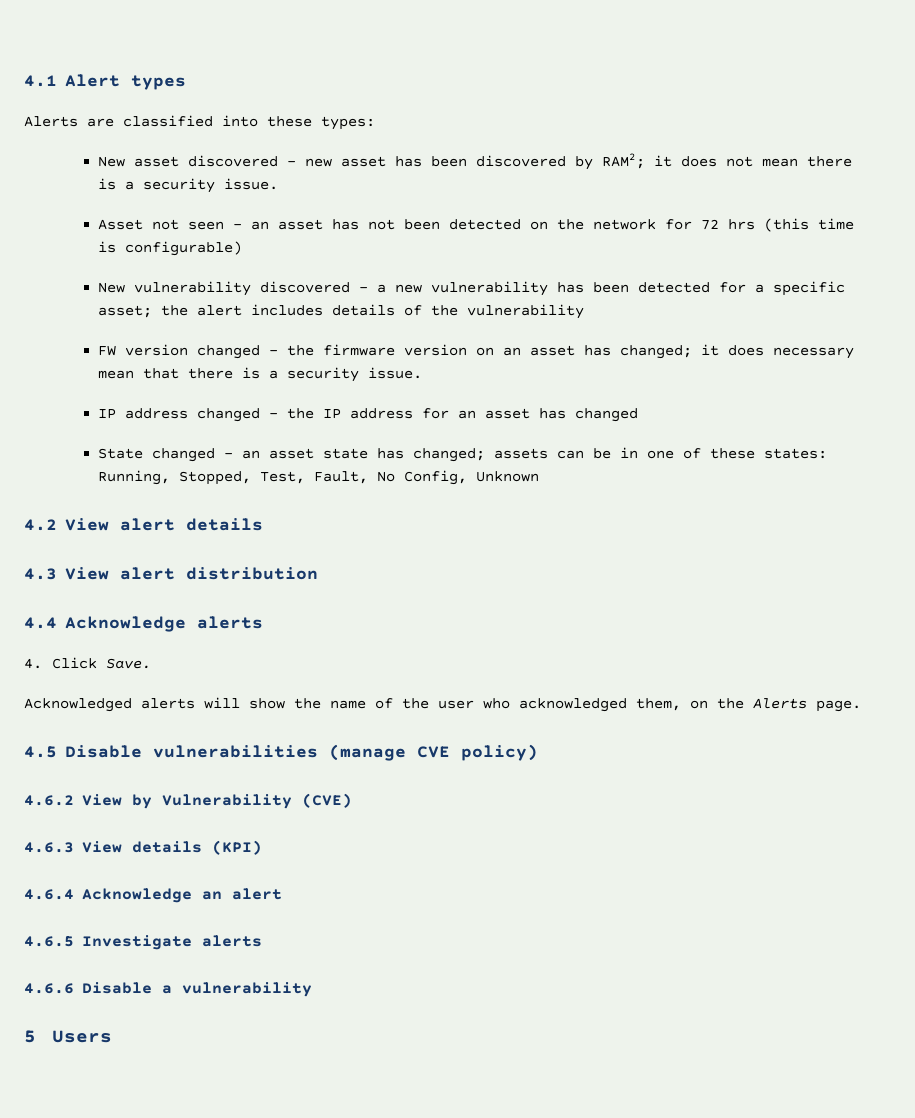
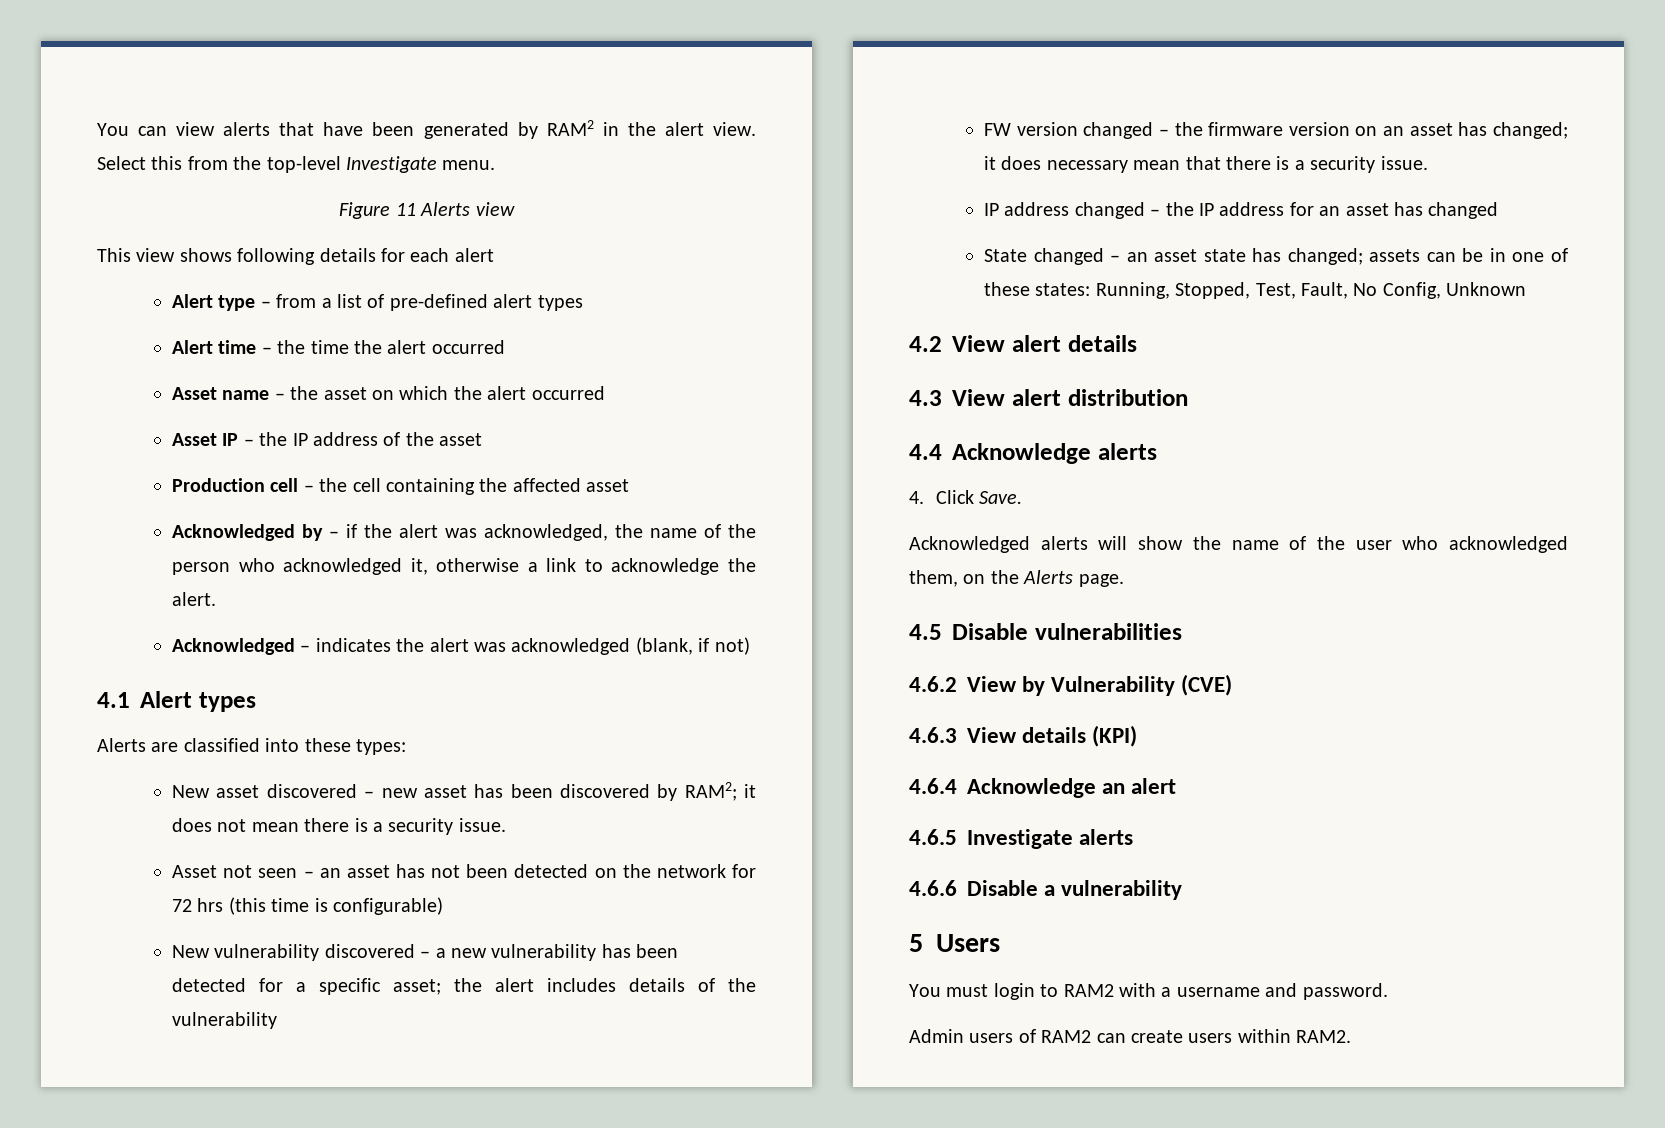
+ You can view alerts that have been generated by RAM2 in the alert view. Select this from the top-level Investigate menu.
+ Figure 11 Alerts view
+ This view shows following details for each alert
+ Alert type – from a list of pre-defined alert types
+ Alert time – the time the alert occurred
+ Asset name – the asset on which the alert occurred
+ Asset IP – the IP address of the asset
+ Production cell – the cell containing the affected asset
+ Acknowledged by – if the alert was acknowledged, the name of the person who acknowledged it, otherwise a link to acknowledge the alert.
+ Acknowledged – indicates the alert was acknowledged (blank, if not)
- 4.5 Disable vulnerabilities (manage CVE policy)
+ 4.5 Disable vulnerabilities
+ You must login to RAM2 with a username and password.
+ Admin users of RAM2 can create users within RAM2.

